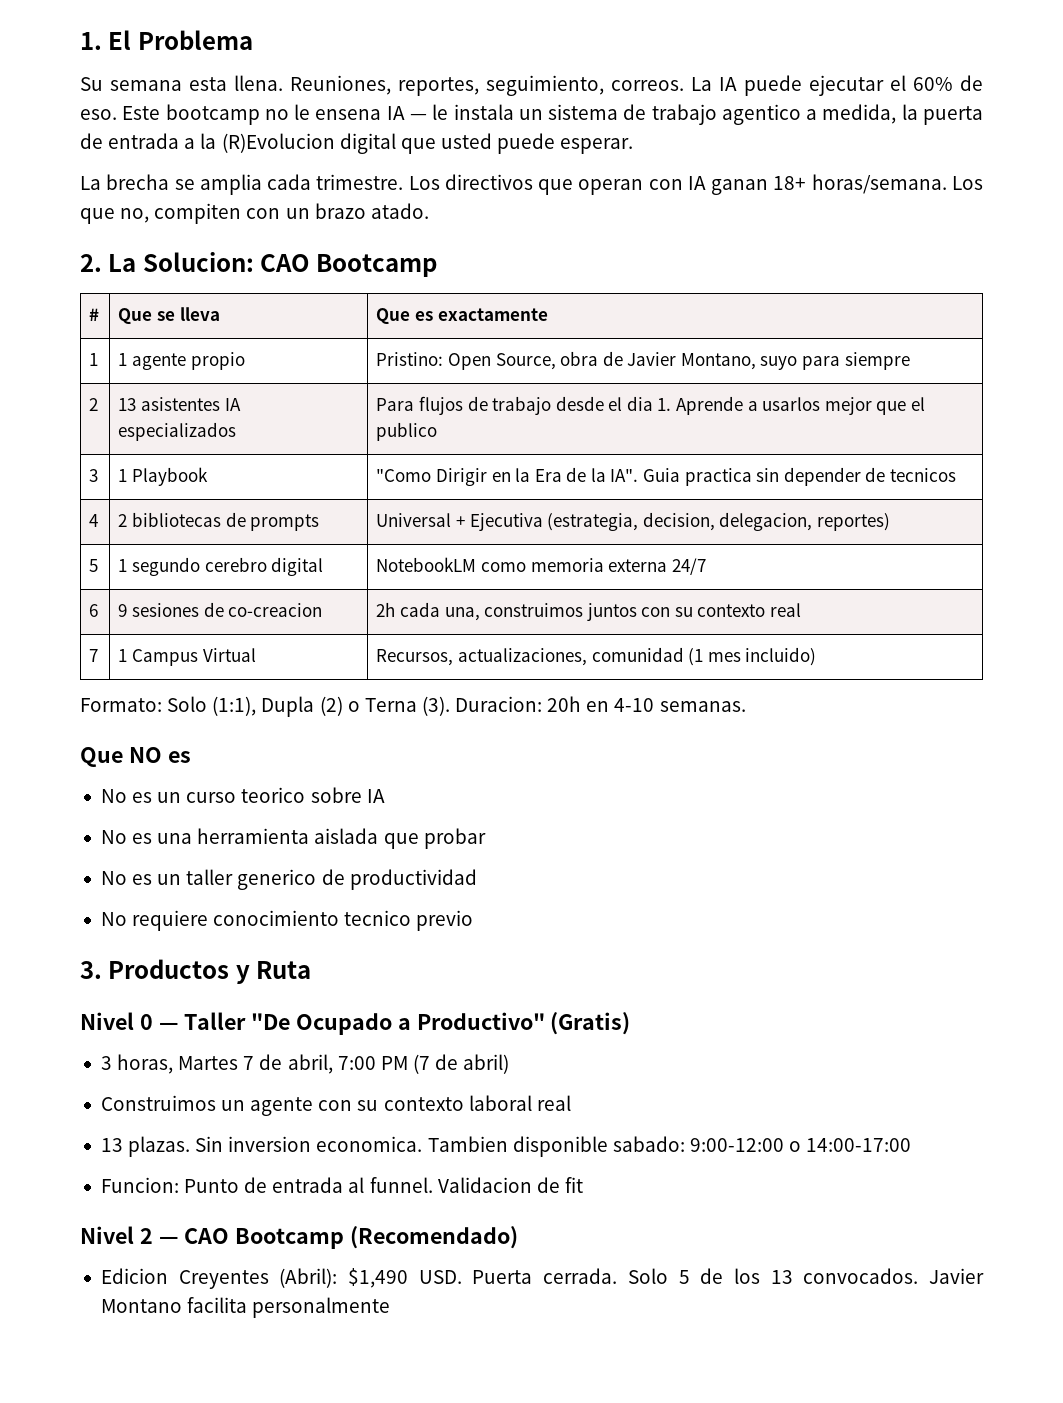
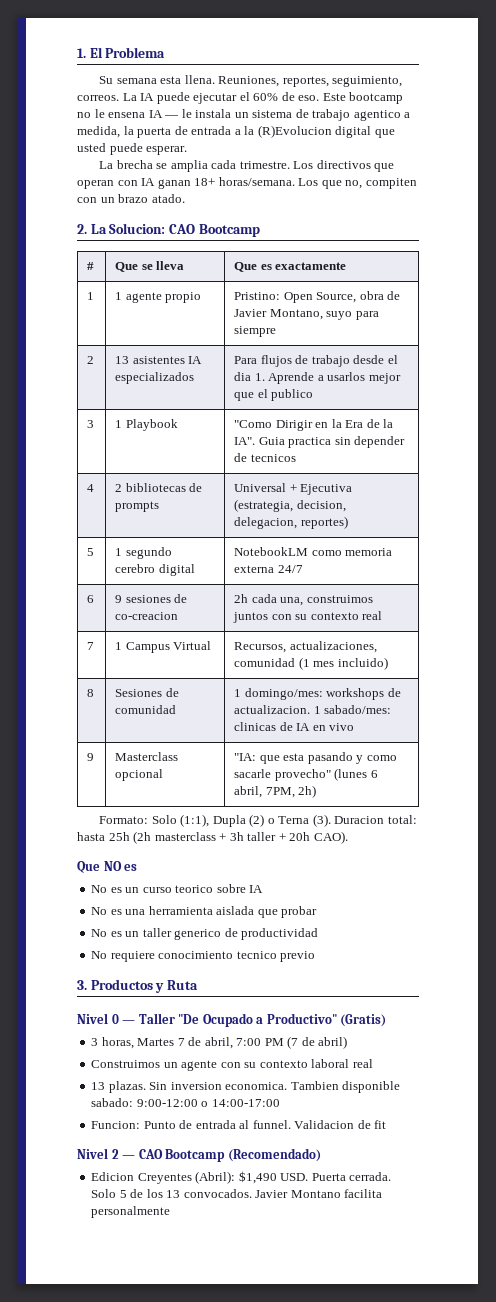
+ 8 | Sesiones de comunidad | 1 domingo/mes: workshops de actualizacion. 1 sabado/mes: clinicas de IA en vivo
+ 9 | Masterclass opcional | "IA: que esta pasando y como sacarle provecho" (lunes 6 abril, 7PM, 2h)
- Duracion: 20h en 4-10 semanas.
+ Duracion total: hasta 25h (2h masterclass + 3h taller + 20h CAO).

